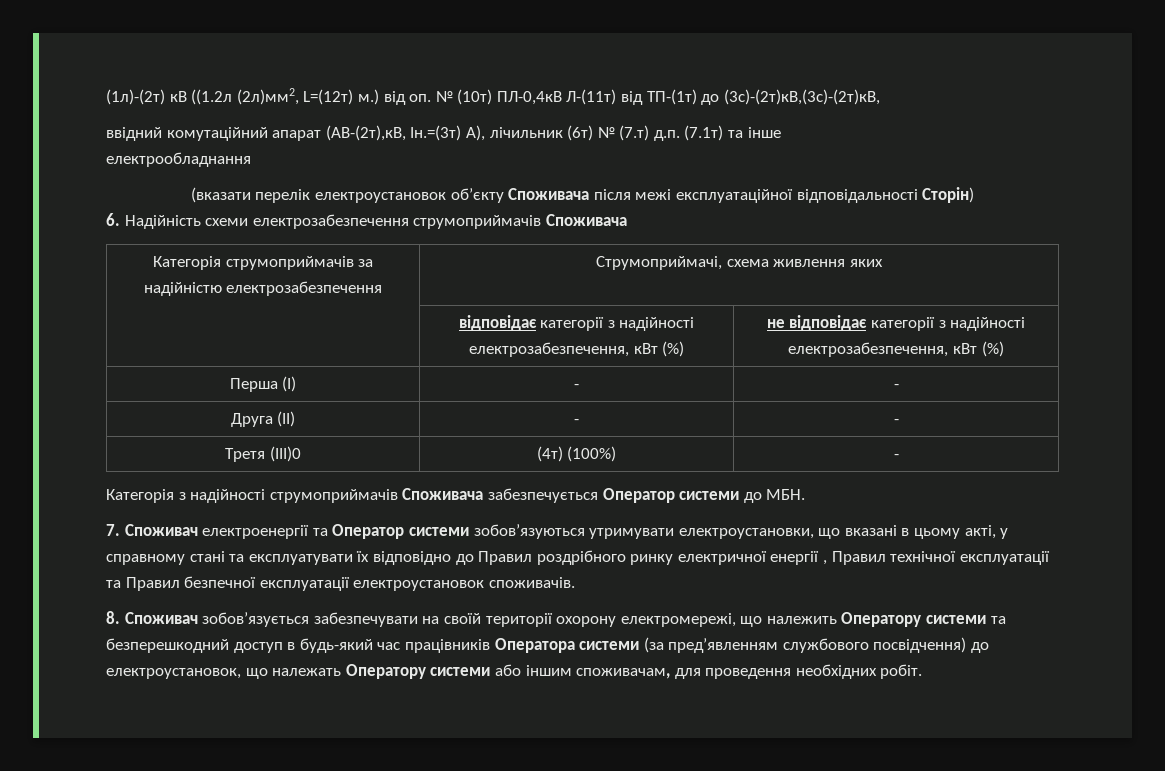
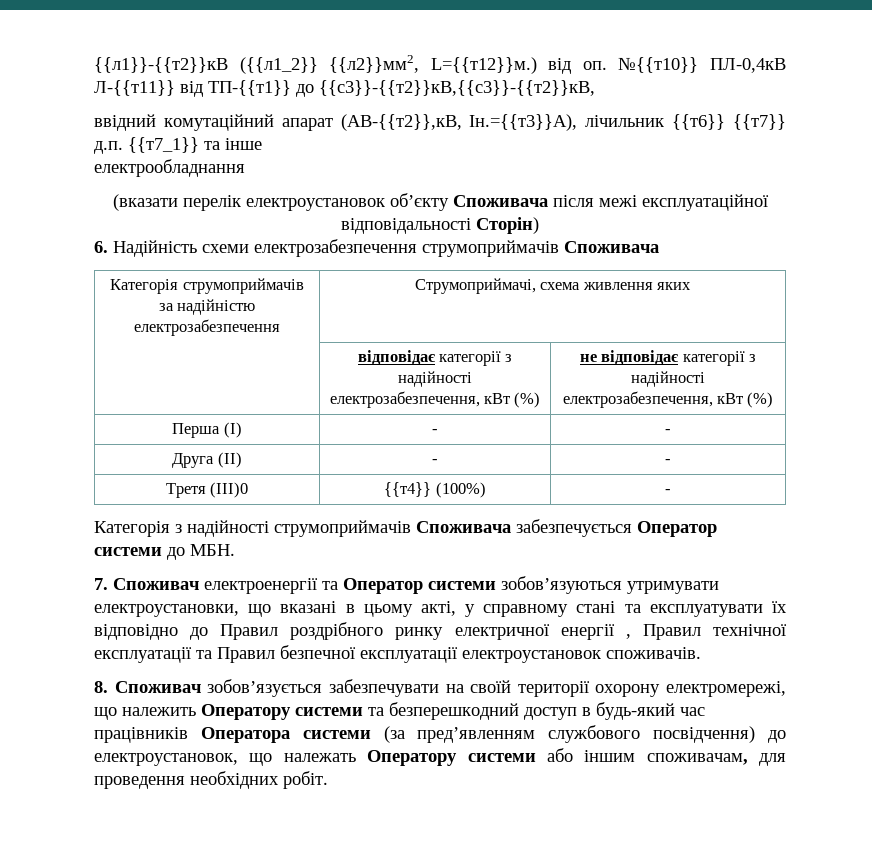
- (1л)-(2т) кВ ((1.2л (2л)мм2, L=(12т) м.) від оп. № (10т) ПЛ-0,4кВ Л-(11т) від ТП-(1т) до (3с)-(2т)кВ,(3с)-(2т)кВ,
- ввідний комутаційний апарат (АВ-(2т),кВ, Ін.=(3т) А), лічильник (6т) № (7.т) д.п. (7.1т) та інше
+ {{л1}}-{{т2}}кВ ({{л1_2}} {{л2}}мм2, L={{т12}}м.) від оп. №{{т10}} ПЛ-0,4кВ Л-{{т11}} від ТП-{{т1}} до {{с3}}-{{т2}}кВ,{{с3}}-{{т2}}кВ,
+ ввідний комутаційний апарат (АВ-{{т2}},кВ, Ін.={{т3}}А), лічильник {{т6}} {{т7}} д.п. {{т7_1}} та інше
- Третя (ІІІ)0 | (4т) (100%) | -
+ Третя (ІІІ)0 | {{т4}} (100%) | -

